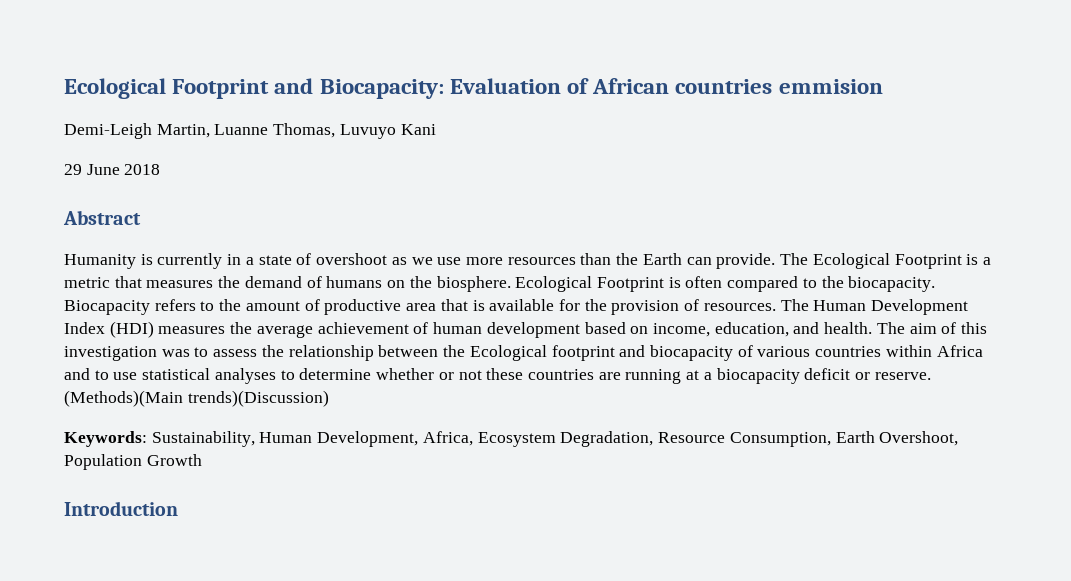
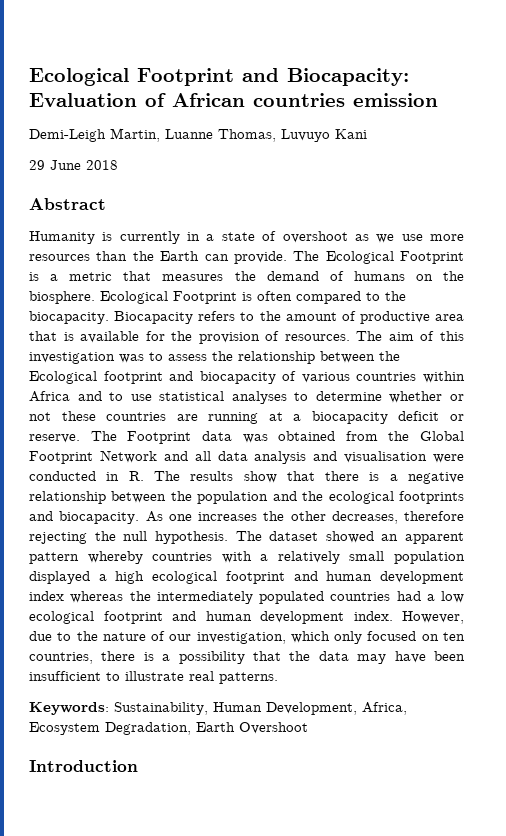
- Ecological Footprint and Biocapacity: Evaluation of African countries emmision
+ Ecological Footprint and Biocapacity: Evaluation of African countries emission
- The Human Development Index (HDI) measures the average achievement of human development based on income, education, and health. The aim of this investigation was to assess the relationship between the Ecological footprint and biocapacity of various countries within Africa and to use statistical analyses to determine whether or not these countries are running at a biocapacity deficit or reserve.
+ The aim of this investigation was to assess the relationship between the Ecological footprint and biocapacity of various countries within Africa and to use statistical analyses to determine whether or not these countries are running at a biocapacity deficit or reserve.
- (Methods)(Main trends)(Discussion)
+ The Footprint data was obtained from the Global Footprint Network and all data analysis and visualisation were conducted in R. The results show that there is a negative relationship between the population and the ecological footprints and biocapacity. As one increases the other decreases, therefore rejecting the null hypothesis. The dataset showed an apparent pattern whereby countries with a relatively small population displayed a high ecological footprint and human development index whereas the intermediately populated countries had a low ecological footprint and human development index. However, due to the nature of our investigation, which only focused on ten countries, there is a possibility that the data may have been insufficient to illustrate real patterns.
- Keywords: Sustainability, Human Development, Africa, Ecosystem Degradation, Resource Consumption, Earth Overshoot, Population Growth
+ Keywords: Sustainability, Human Development, Africa, Ecosystem Degradation, Earth Overshoot

